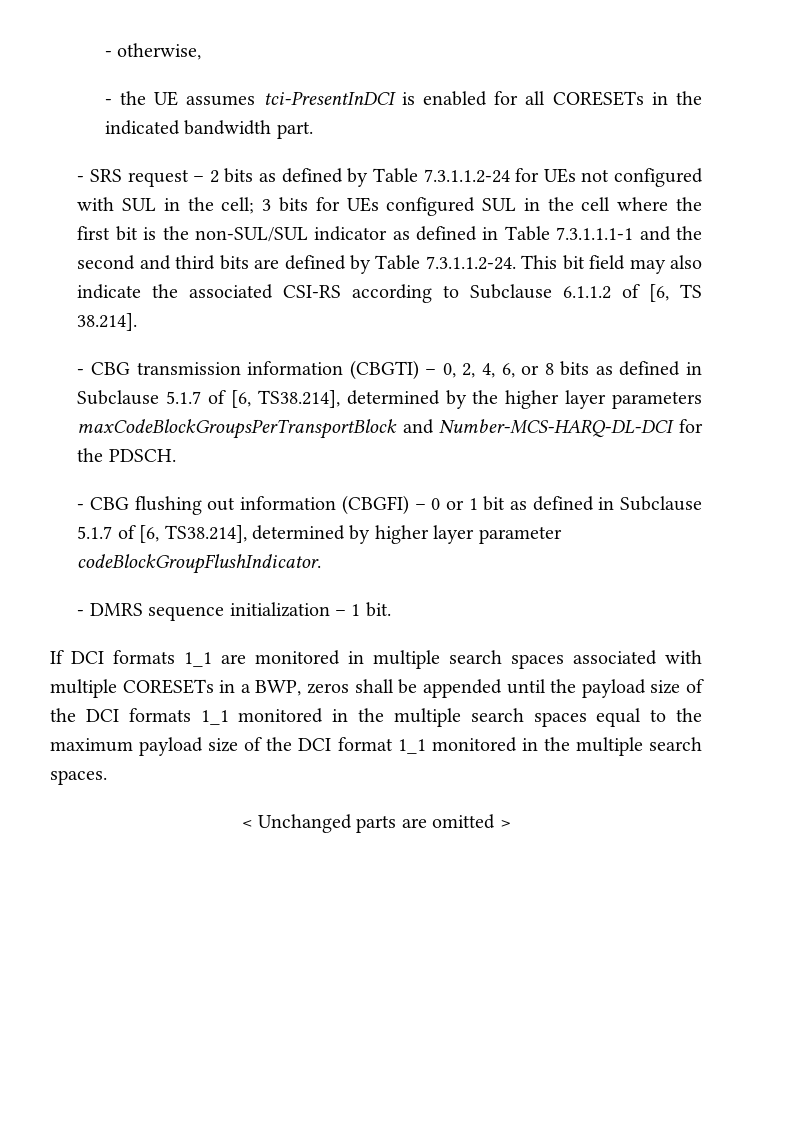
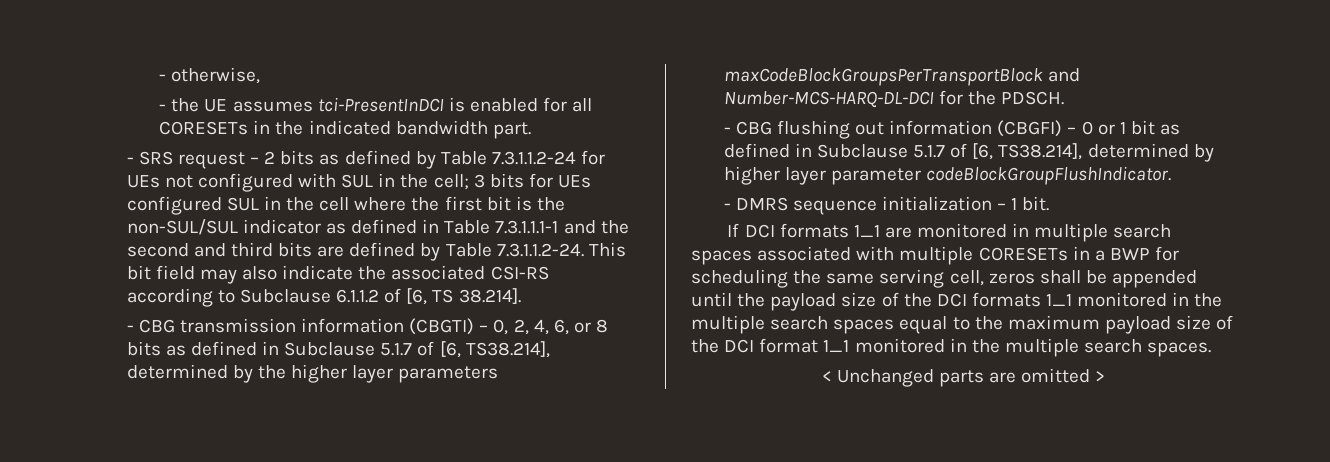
- If DCI formats 1_1 are monitored in multiple search spaces associated with multiple CORESETs in a BWP, zeros shall be appended until the payload size of the DCI formats 1_1 monitored in the multiple search spaces equal to the maximum payload size of the DCI format 1_1 monitored in the multiple search spaces.
+ If DCI formats 1_1 are monitored in multiple search spaces associated with multiple CORESETs in a BWP for scheduling the same serving cell, zeros shall be appended until the payload size of the DCI formats 1_1 monitored in the multiple search spaces equal to the maximum payload size of the DCI format 1_1 monitored in the multiple search spaces.

